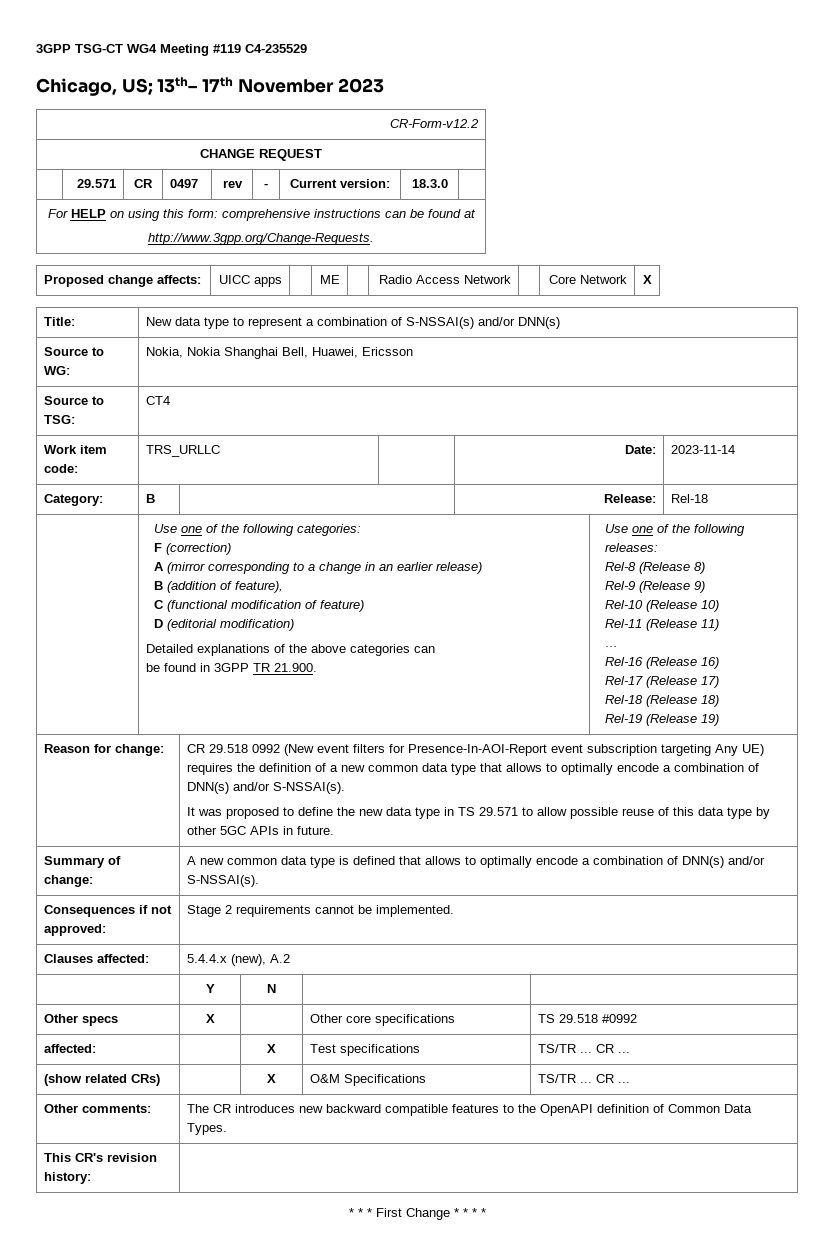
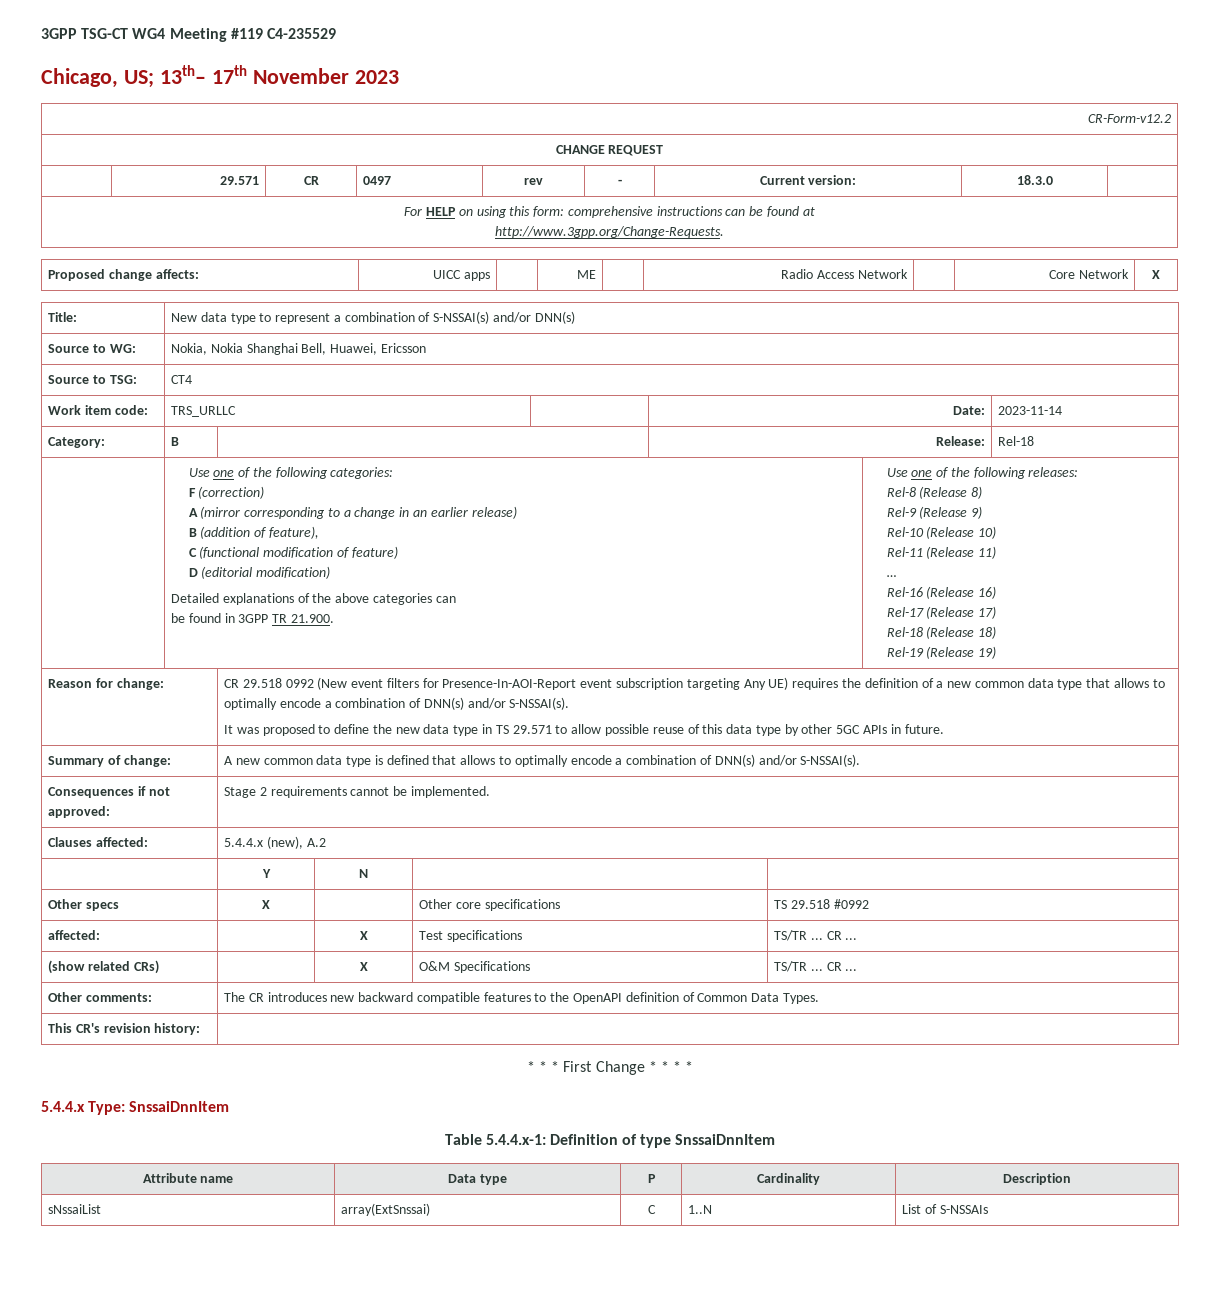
+ 5.4.4.x Type: SnssaiDnnItem
+ Table 5.4.4.x-1: Definition of type SnssaiDnnItem
+ Attribute name | Data type | P | Cardinality | Description
+ sNssaiList | array(ExtSnssai) | C | 1..N | List of S-NSSAIs

